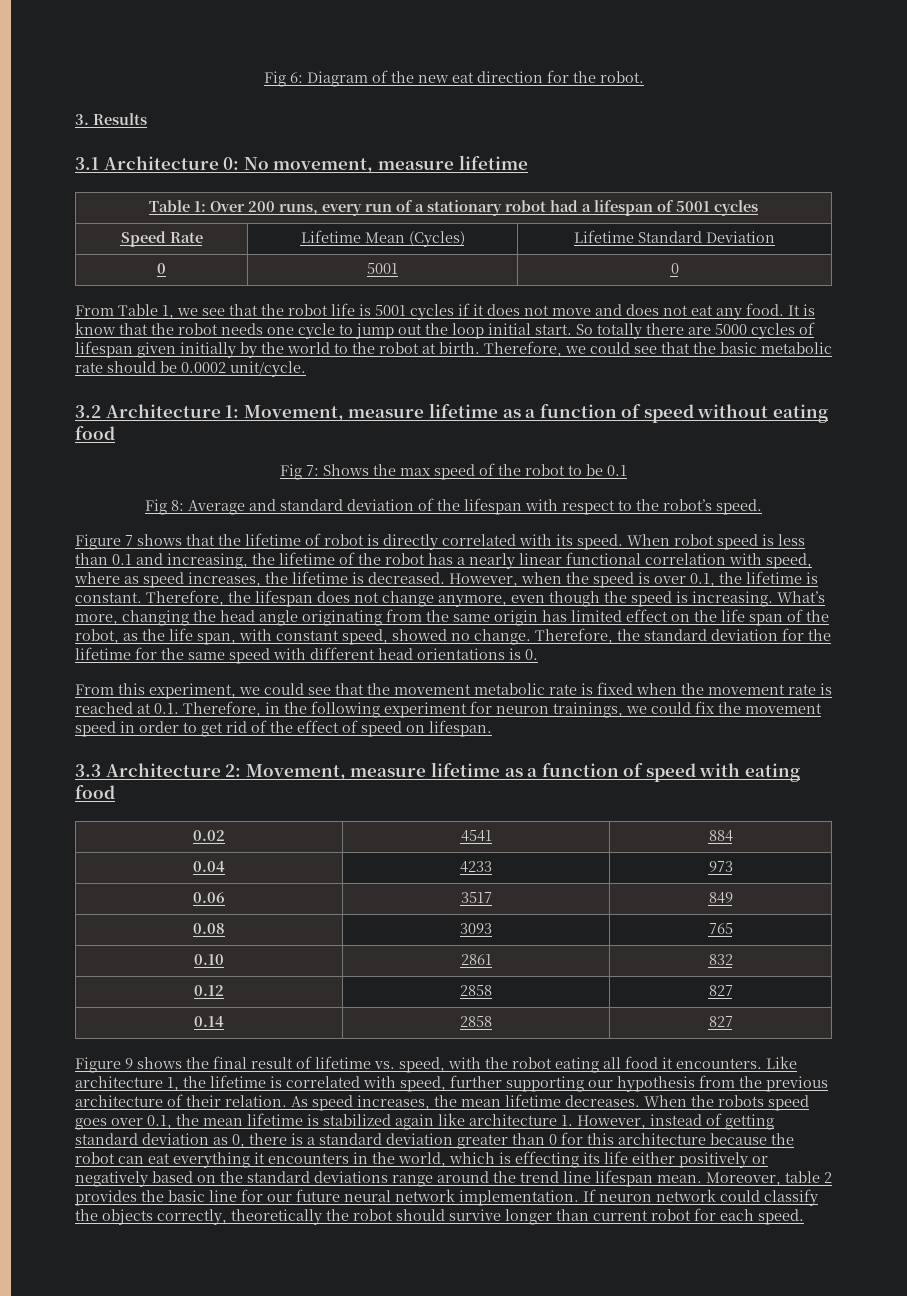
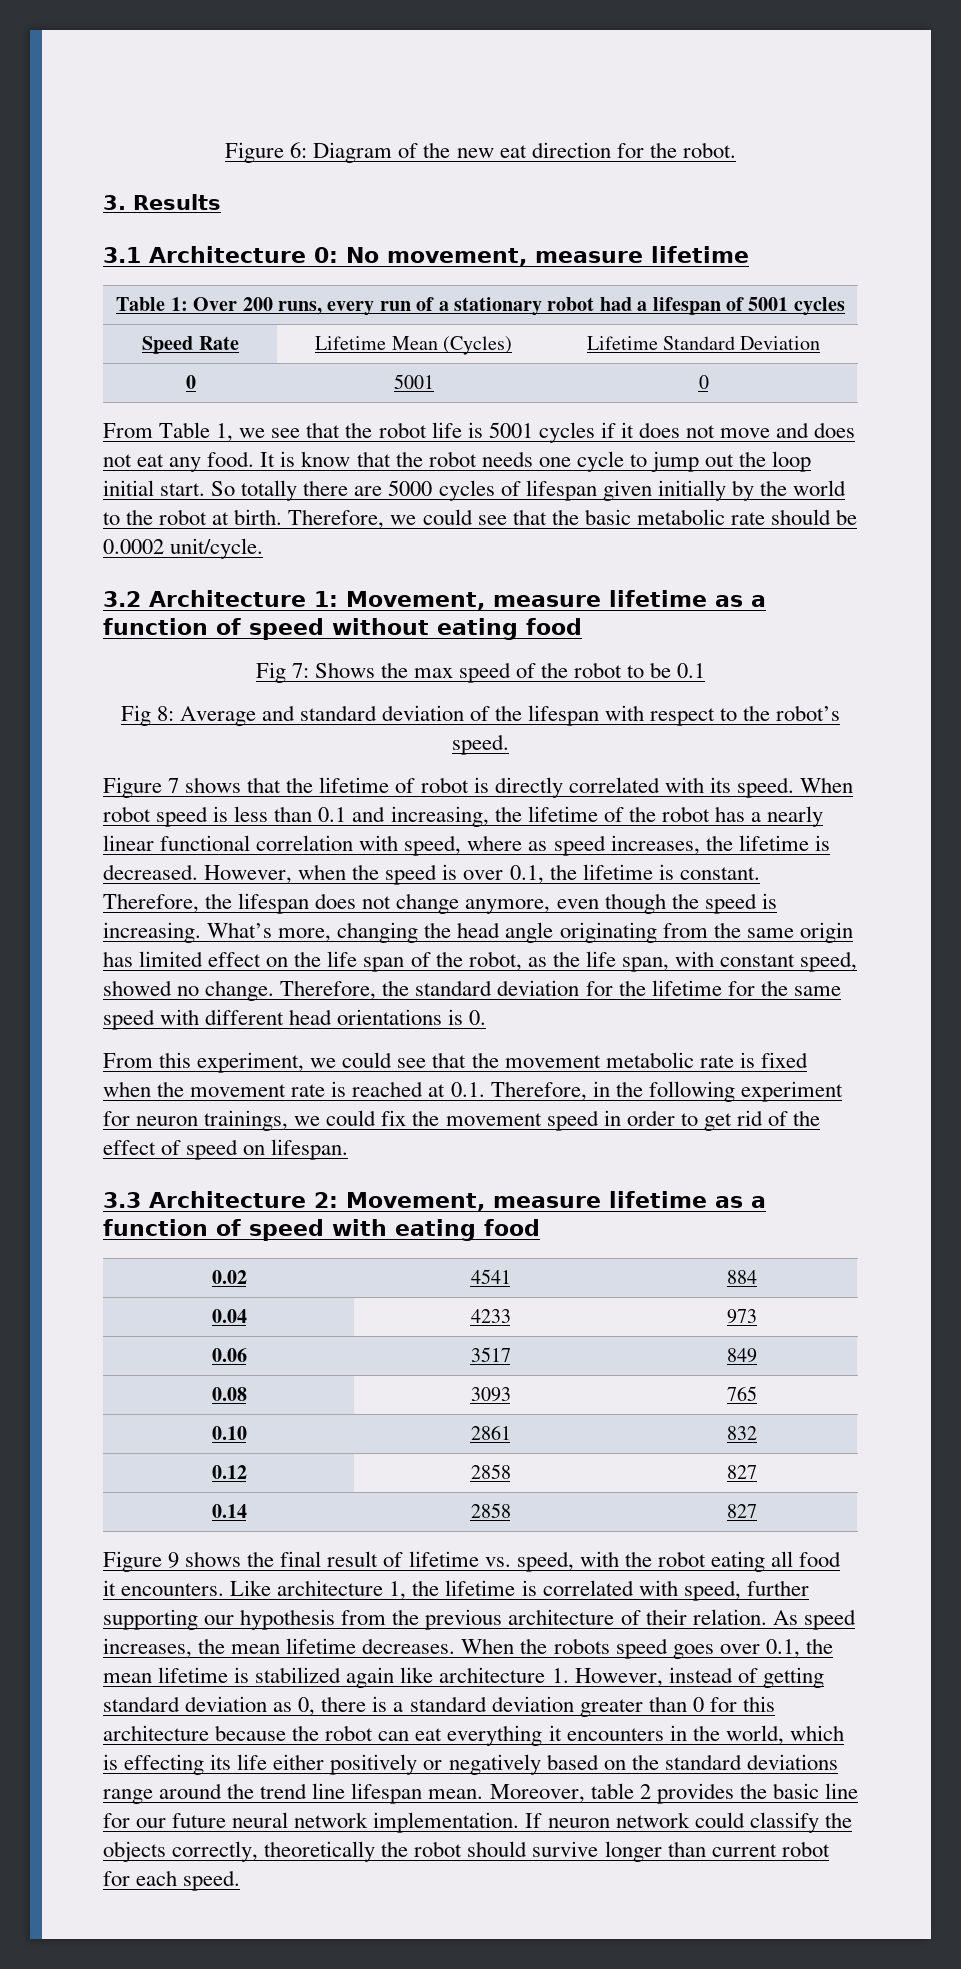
- Fig 6: Diagram of the new eat direction for the robot.
+ Figure 6: Diagram of the new eat direction for the robot.

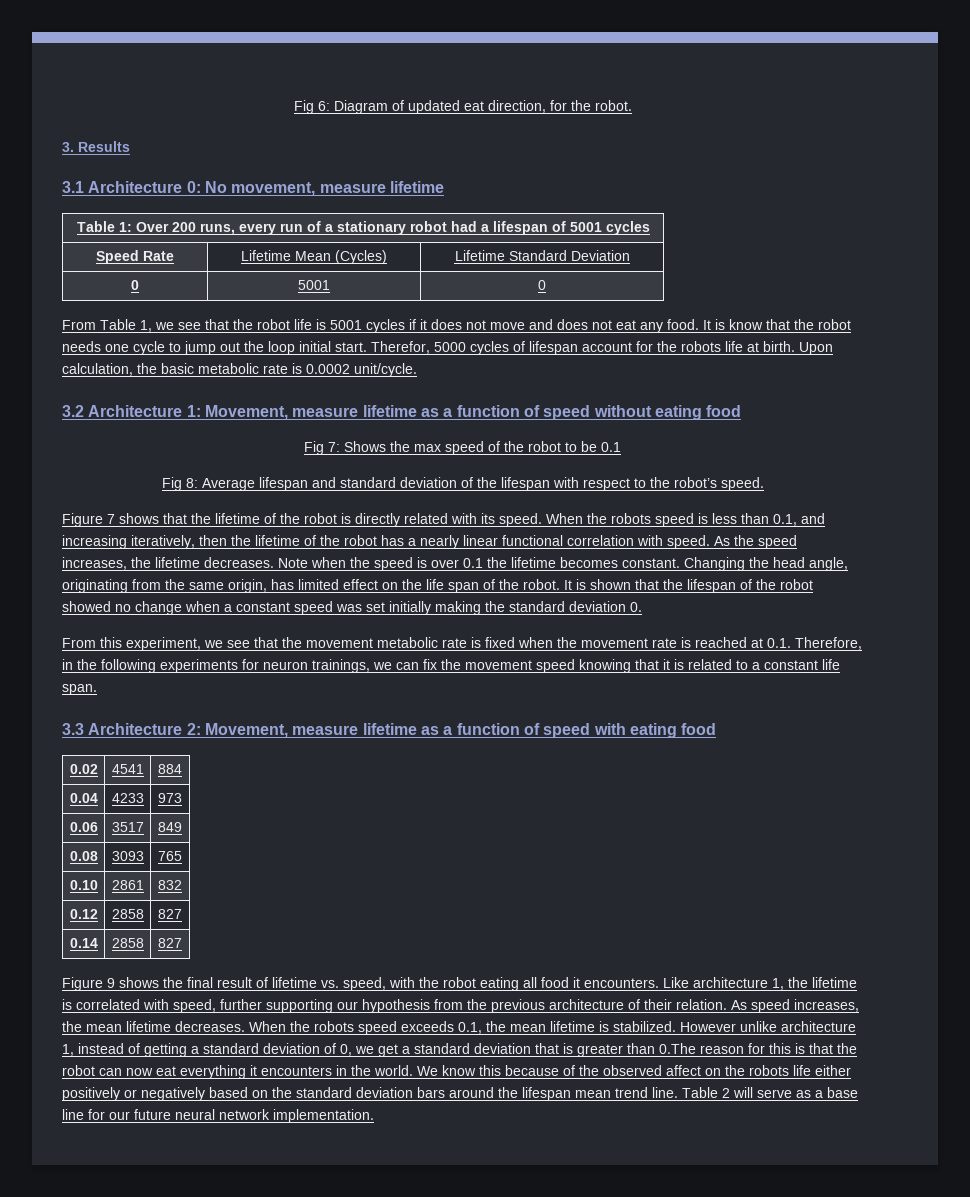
- Figure 6: Diagram of the new eat direction for the robot.
+ Fig 6: Diagram of updated eat direction, for the robot.
- So totally there are 5000 cycles of lifespan given initially by the world to the robot at birth. Therefore, we could see that the basic metabolic rate should be 0.0002 unit/cycle.
+ Therefor, 5000 cycles of lifespan account for the robots life at birth. Upon calculation, the basic metabolic rate is 0.0002 unit/cycle.
- Fig 8: Average and standard deviation of the lifespan with respect to the robot’s speed.
+ Fig 8: Average lifespan and standard deviation of the lifespan with respect to the robot’s speed.
- Figure 7 shows that the lifetime of robot is directly correlated with its speed.
+ Figure 7 shows that the lifetime of the robot is directly related with its speed.
- When robot speed is less than 0.1 and increasing, the lifetime of the robot has a nearly linear functional correlation with speed, where as speed increases, the lifetime is decreased. However, when the speed is over 0.1, the lifetime is constant. Therefore, the lifespan does not change anymore, even though the speed is increasing. What’s more, changing the head angle originating from the same origin has limited effect on the life span of the robot, as the life span, with constant speed, showed no change. Therefore, the standard deviation for the lifetime for the same speed with different head orientations is 0.
+ When the robots speed is less than 0.1, and increasing iteratively, then the lifetime of the robot has a nearly linear functional correlation with speed. As the speed increases, the lifetime decreases. Note when the speed is over 0.1 the lifetime becomes constant. Changing the head angle, originating from the same origin, has limited effect on the life span of the robot. It is shown that the lifespan of the robot showed no change when a constant speed was set initially making the standard deviation 0.
- From this experiment, we could see that the movement metabolic rate is fixed when the movement rate is reached at 0.1. Therefore, in the following experiment for neuron trainings, we could fix the movement speed in order to get rid of the effect of speed on lifespan.
+ From this experiment, we see that the movement metabolic rate is fixed when the movement rate is reached at 0.1. Therefore, in the following experiments for neuron trainings, we can fix the movement speed knowing that it is related to a constant life span.
- When the robots speed goes over 0.1, the mean lifetime is stabilized again like architecture 1. However, instead of getting standard deviation as 0, there is a standard deviation greater than 0 for this architecture because the robot can eat everything it encounters in the world, which is effecting its life either positively or negatively based on the standard deviations range around the trend line lifespan mean. Moreover, table 2 provides the basic line for our future neural network implementation. If neuron network could classify the objects correctly, theoretically the robot should survive longer than current robot for each speed.
+ When the robots speed exceeds 0.1, the mean lifetime is stabilized. However unlike architecture 1, instead of getting a standard deviation of 0, we get a standard deviation that is greater than 0.The reason for this is that the robot can now eat everything it encounters in the world. We know this because of the observed affect on the robots life either positively or negatively based on the standard deviation bars around the lifespan mean trend line. Table 2 will serve as a base line for our future neural network implementation.

